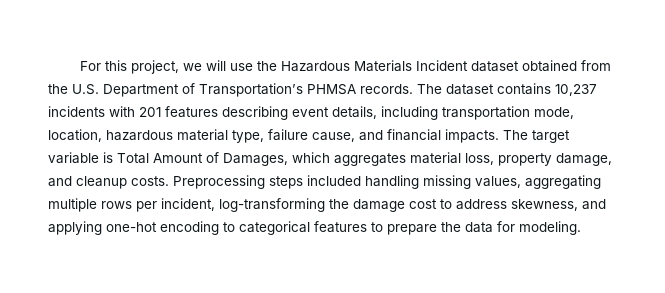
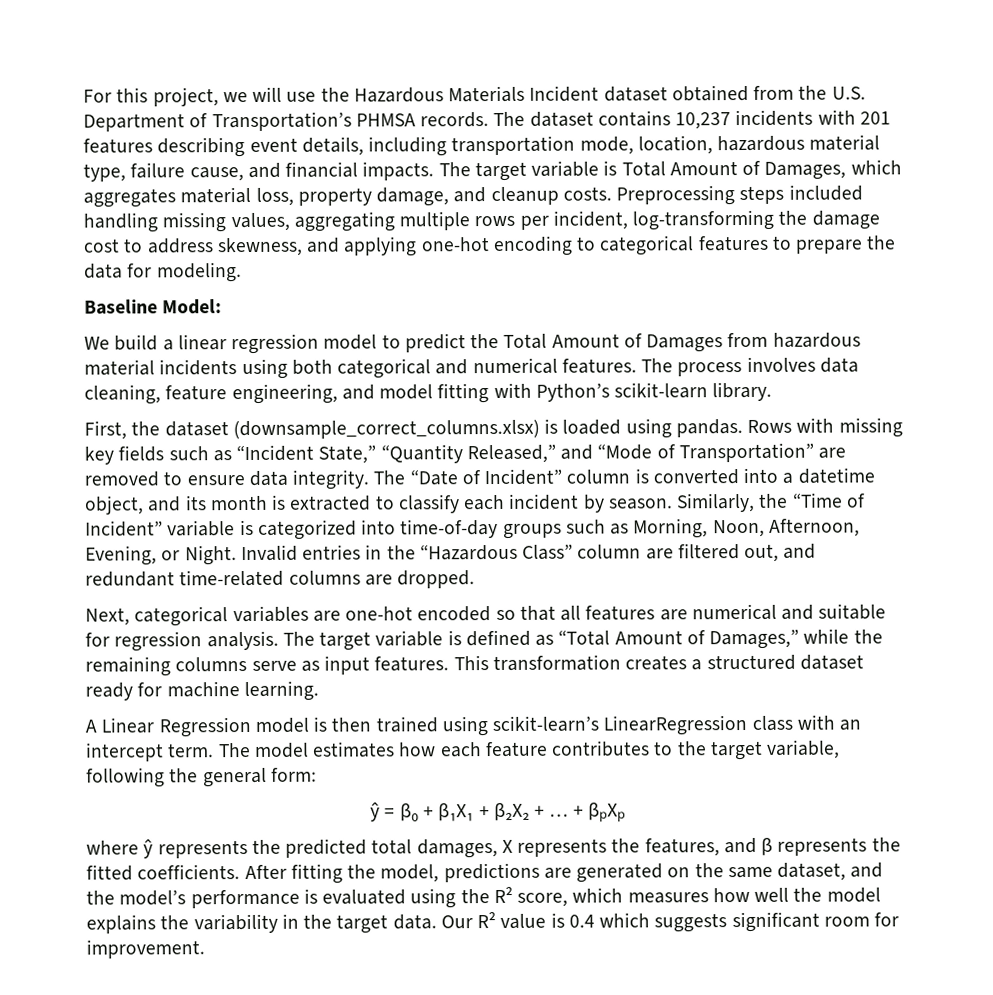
+ Baseline Model:
+ We build a linear regression model to predict the Total Amount of Damages from hazardous material incidents using both categorical and numerical features. The process involves data cleaning, feature engineering, and model fitting with Python’s scikit-learn library.
+ First, the dataset (downsample_correct_columns.xlsx) is loaded using pandas. Rows with missing key fields such as “Incident State,” “Quantity Released,” and “Mode of Transportation” are removed to ensure data integrity. The “Date of Incident” column is converted into a datetime object, and its month is extracted to classify each incident by season. Similarly, the “Time of Incident” variable is categorized into time-of-day groups such as Morning, Noon, Afternoon, Evening, or Night. Invalid entries in the “Hazardous Class” column are filtered out, and redundant time-related columns are dropped.
+ Next, categorical variables are one-hot encoded so that all features are numerical and suitable for regression analysis. The target variable is defined as “Total Amount of Damages,” while the remaining columns serve as input features. This transformation creates a structured dataset ready for machine learning.
+ A Linear Regression model is then trained using scikit-learn’s LinearRegression class with an intercept term. The model estimates how each feature contributes to the target variable, following the general form:
+ ŷ = β₀ + β₁X₁ + β₂X₂ + … + βₚXₚ
+ where ŷ represents the predicted total damages, X represents the features, and β represents the fitted coefficients. After fitting the model, predictions are generated on the same dataset, and the model’s performance is evaluated using the R² score, which measures how well the model explains the variability in the target data. Our R² value is 0.4 which suggests significant room for improvement.

